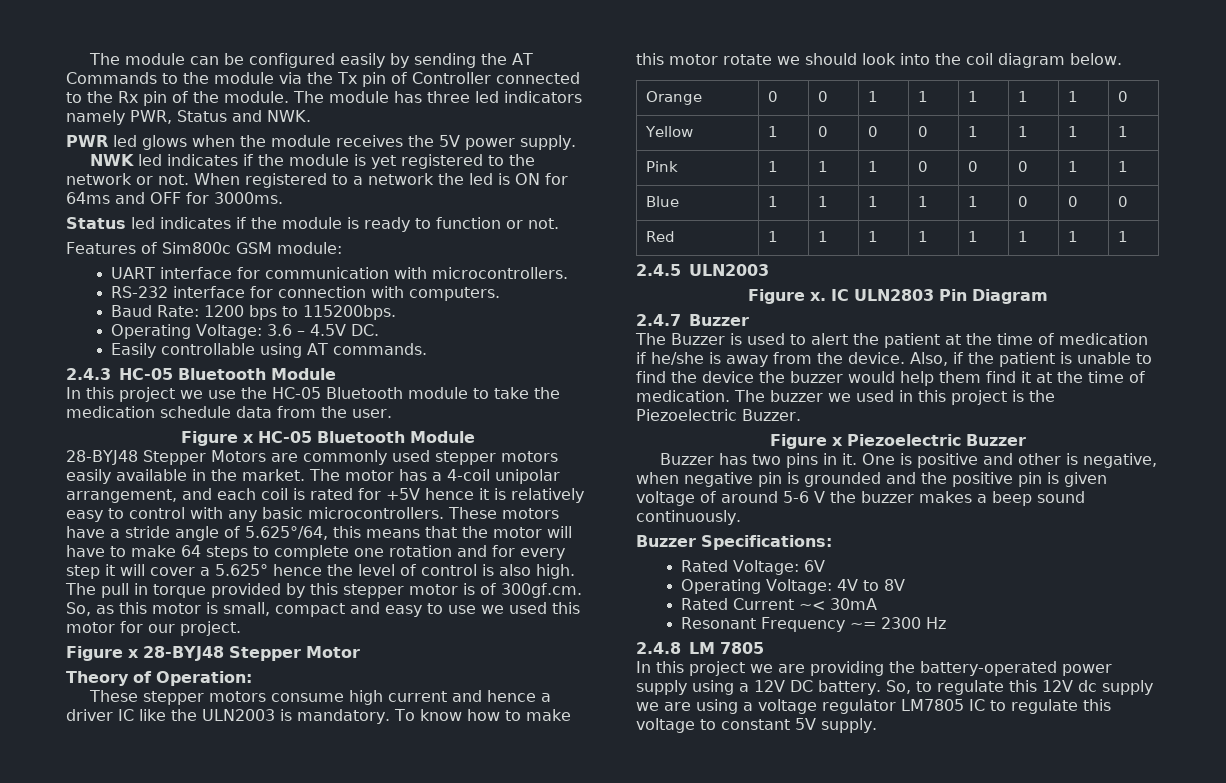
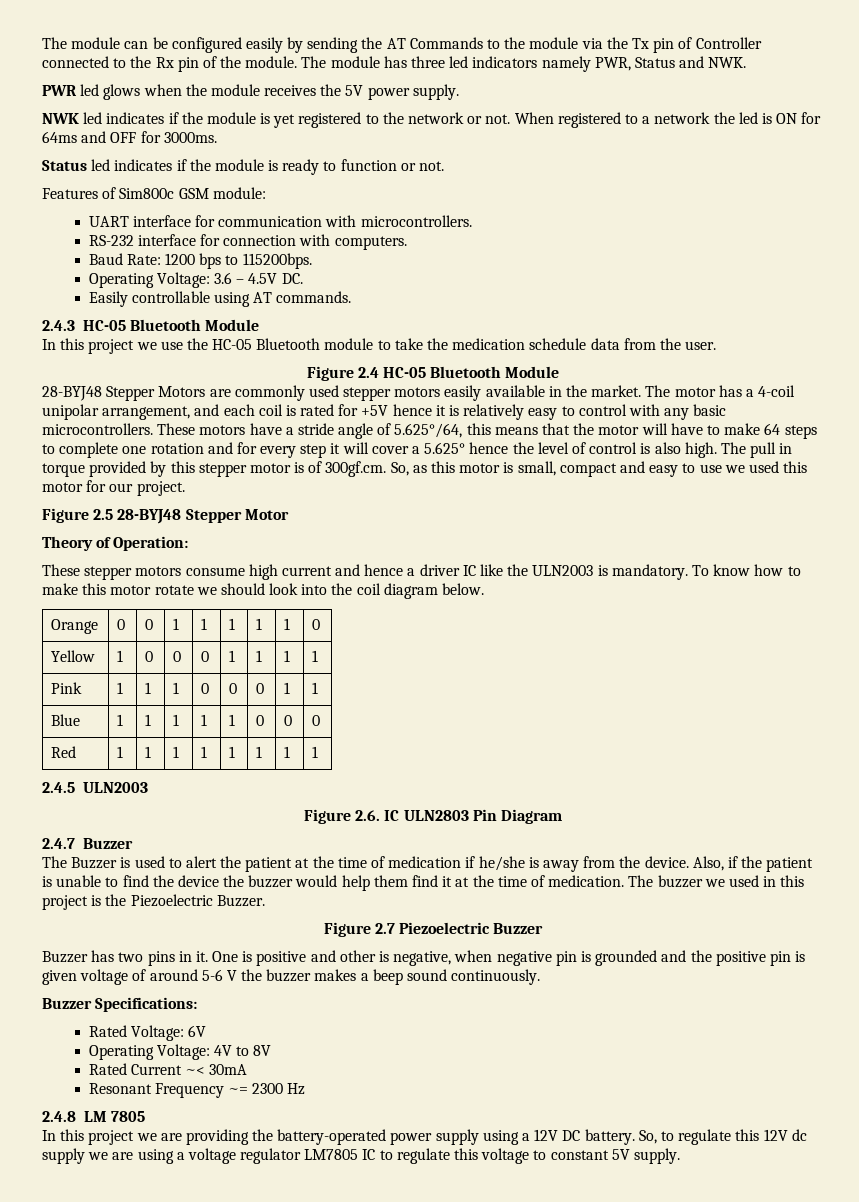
- Figure x HC-05 Bluetooth Module
+ Figure 2.4 HC-05 Bluetooth Module
- Figure x 28-BYJ48 Stepper Motor
+ Figure 2.5 28-BYJ48 Stepper Motor
- Figure x. IC ULN2803 Pin Diagram
+ Figure 2.6. IC ULN2803 Pin Diagram
- Figure x Piezoelectric Buzzer
+ Figure 2.7 Piezoelectric Buzzer

